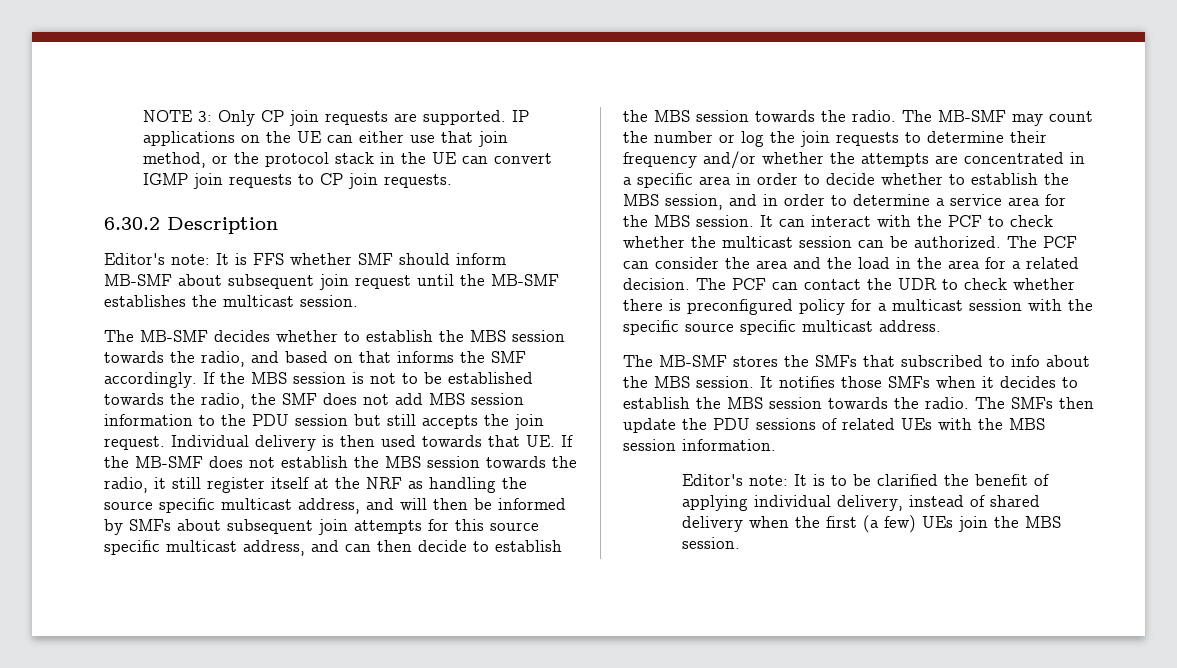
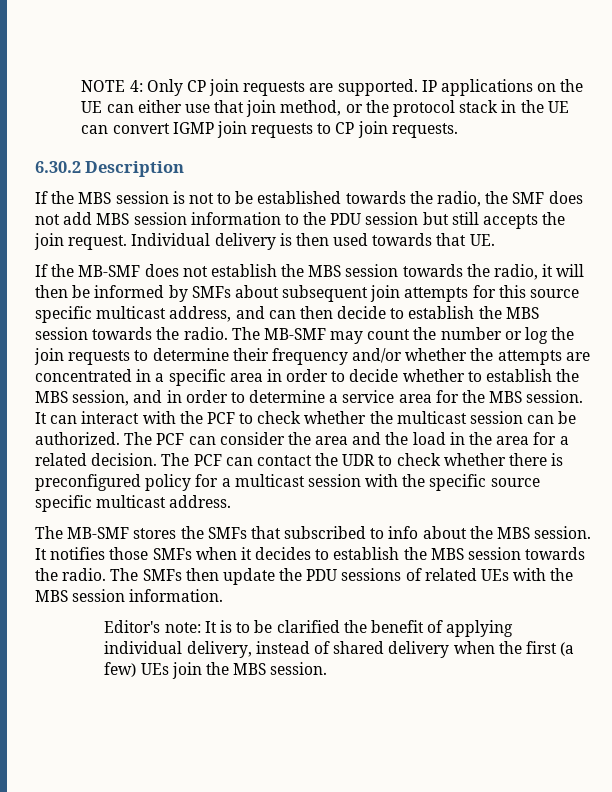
- NOTE 3: Only CP join requests are supported.
+ NOTE 4: Only CP join requests are supported.
- Editor's note: It is FFS whether SMF should inform MB-SMF about subsequent join request until the MB-SMF establishes the multicast session.
- The MB-SMF decides whether to establish the MBS session towards the radio, and based on that informs the SMF accordingly.
- Individual delivery is then used towards that UE. If the MB-SMF does not establish the MBS session towards the radio, it still register itself at the NRF as handling the source specific multicast address, and will then be informed by SMFs about subsequent join attempts for this source specific multicast address, and can then decide to establish the MBS session towards the radio.
+ Individual delivery is then used towards that UE.
+ If the MB-SMF does not establish the MBS session towards the radio, it will then be informed by SMFs about subsequent join attempts for this source specific multicast address, and can then decide to establish the MBS session towards the radio.

